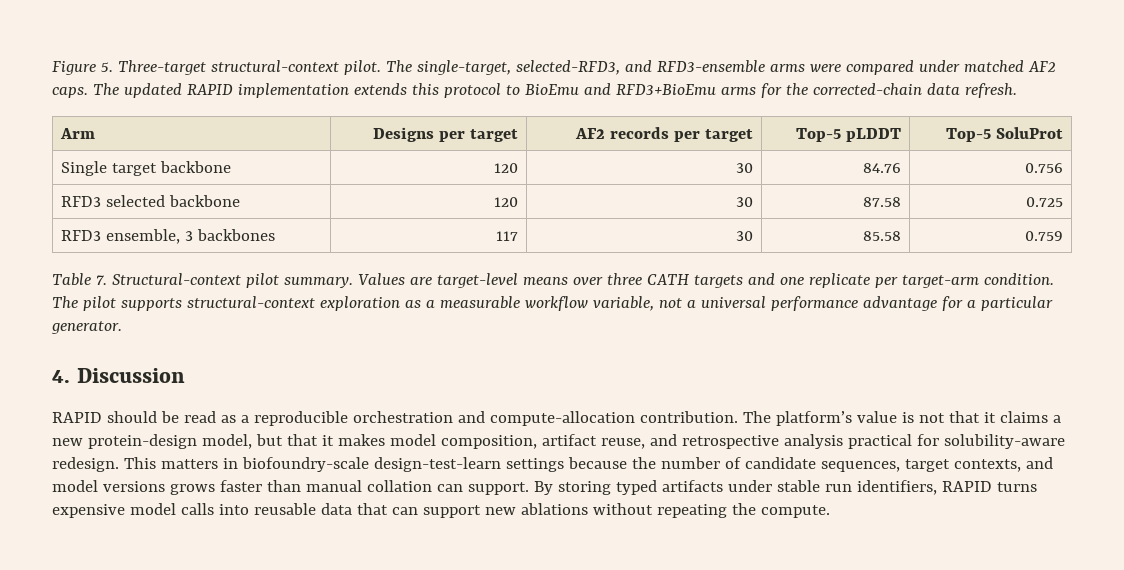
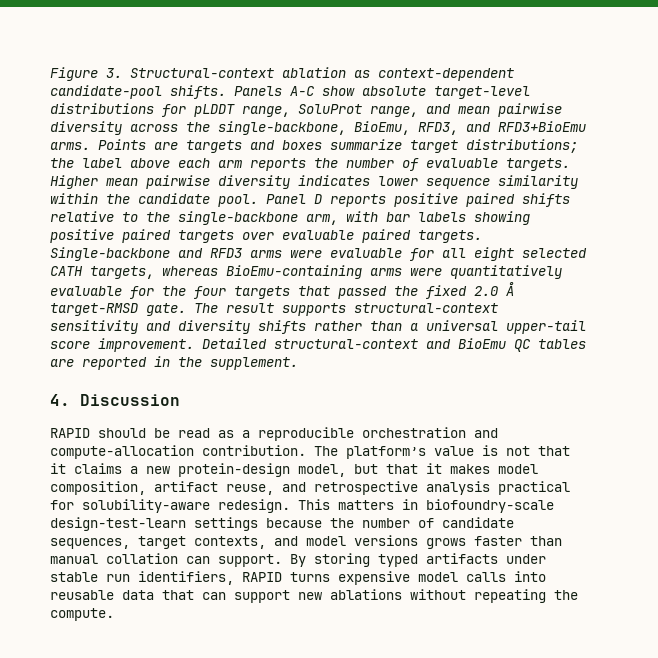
- Figure 5. Three-target structural-context pilot. The single-target, selected-RFD3, and RFD3-ensemble arms were compared under matched AF2 caps. The updated RAPID implementation extends this protocol to BioEmu and RFD3+BioEmu arms for the corrected-chain data refresh.
- Arm | Designs per target | AF2 records per target | Top-5 pLDDT | Top-5 SoluProt
- Single target backbone | 120 | 30 | 84.76 | 0.756
- RFD3 selected backbone | 120 | 30 | 87.58 | 0.725
- RFD3 ensemble, 3 backbones | 117 | 30 | 85.58 | 0.759
- Table 7. Structural-context pilot summary. Values are target-level means over three CATH targets and one replicate per target-arm condition. The pilot supports structural-context exploration as a measurable workflow variable, not a universal performance advantage for a particular generator.
+ Figure 3. Structural-context ablation as context-dependent candidate-pool shifts. Panels A-C show absolute target-level distributions for pLDDT range, SoluProt range, and mean pairwise diversity across the single-backbone, BioEmu, RFD3, and RFD3+BioEmu arms. Points are targets and boxes summarize target distributions; the label above each arm reports the number of evaluable targets. Higher mean pairwise diversity indicates lower sequence similarity within the candidate pool. Panel D reports positive paired shifts relative to the single-backbone arm, with bar labels showing positive paired targets over evaluable paired targets. Single-backbone and RFD3 arms were evaluable for all eight selected CATH targets, whereas BioEmu-containing arms were quantitatively evaluable for the four targets that passed the fixed 2.0 Å target-RMSD gate. The result supports structural-context sensitivity and diversity shifts rather than a universal upper-tail score improvement. Detailed structural-context and BioEmu QC tables are reported in the supplement.

